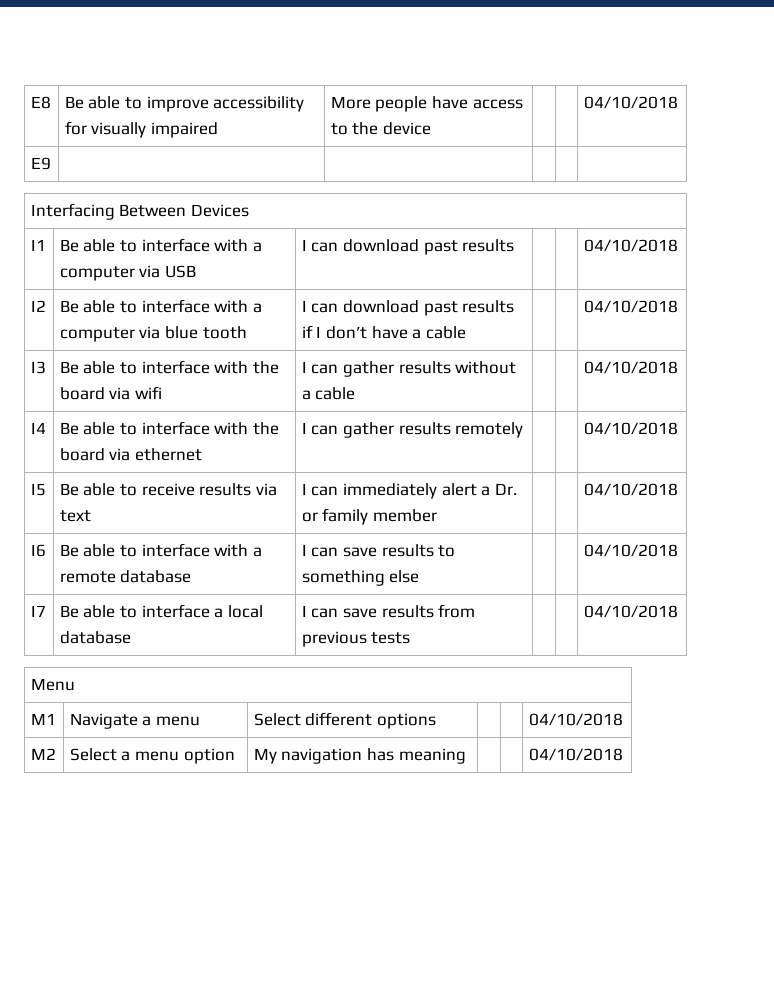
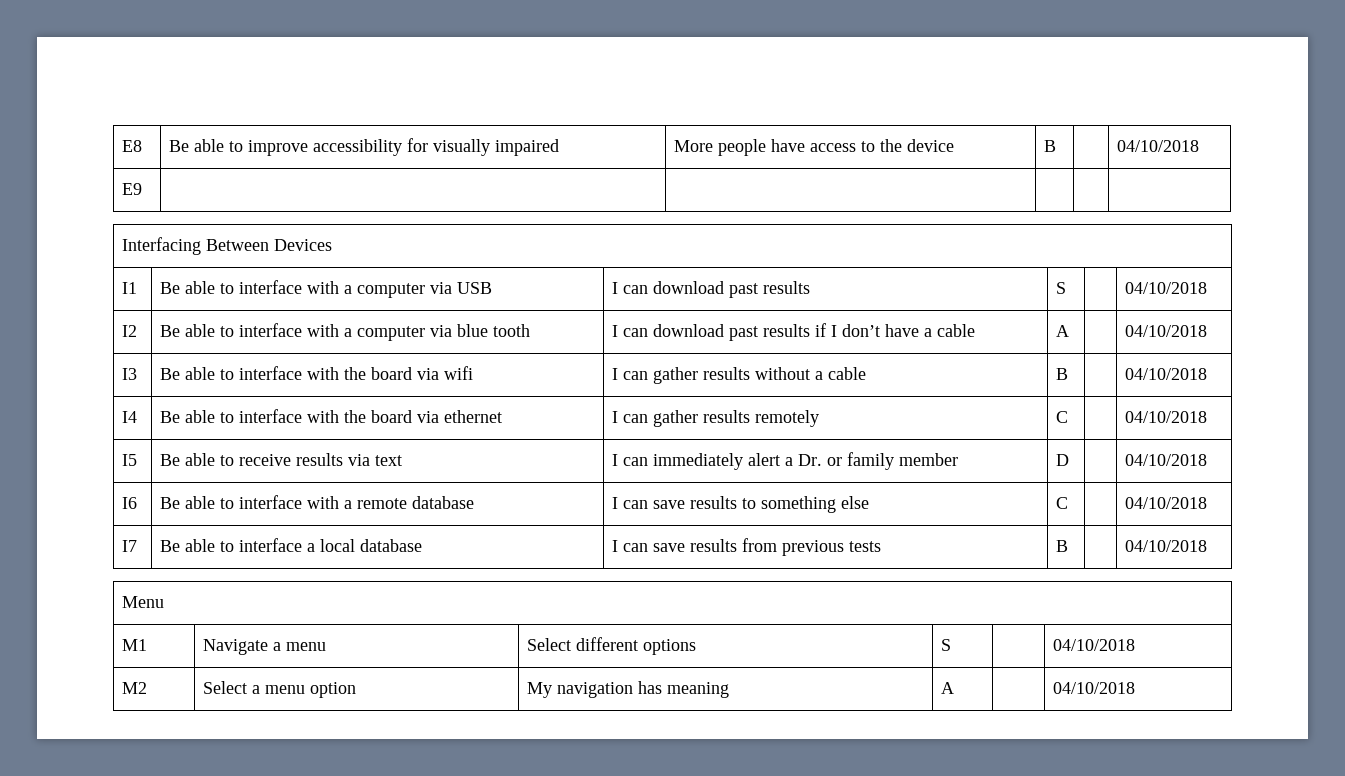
- E8 | Be able to improve accessibility for visually impaired | More people have access to the device | | | 04/10/2018
+ E8 | Be able to improve accessibility for visually impaired | More people have access to the device | B | | 04/10/2018
- I1 | Be able to interface with a computer via USB | I can download past results | | | 04/10/2018
+ I1 | Be able to interface with a computer via USB | I can download past results | S | | 04/10/2018
- I2 | Be able to interface with a computer via blue tooth | I can download past results if I don’t have a cable | | | 04/10/2018
+ I2 | Be able to interface with a computer via blue tooth | I can download past results if I don’t have a cable | A | | 04/10/2018
- I3 | Be able to interface with the board via wifi | I can gather results without a cable | | | 04/10/2018
+ I3 | Be able to interface with the board via wifi | I can gather results without a cable | B | | 04/10/2018
- I4 | Be able to interface with the board via ethernet | I can gather results remotely | | | 04/10/2018
+ I4 | Be able to interface with the board via ethernet | I can gather results remotely | C | | 04/10/2018
- I5 | Be able to receive results via text | I can immediately alert a Dr. or family member | | | 04/10/2018
+ I5 | Be able to receive results via text | I can immediately alert a Dr. or family member | D | | 04/10/2018
- I6 | Be able to interface with a remote database | I can save results to something else | | | 04/10/2018
+ I6 | Be able to interface with a remote database | I can save results to something else | C | | 04/10/2018
- I7 | Be able to interface a local database | I can save results from previous tests | | | 04/10/2018
+ I7 | Be able to interface a local database | I can save results from previous tests | B | | 04/10/2018
- M1 | Navigate a menu | Select different options | | | 04/10/2018
+ M1 | Navigate a menu | Select different options | S | | 04/10/2018
- M2 | Select a menu option | My navigation has meaning | | | 04/10/2018
+ M2 | Select a menu option | My navigation has meaning | A | | 04/10/2018

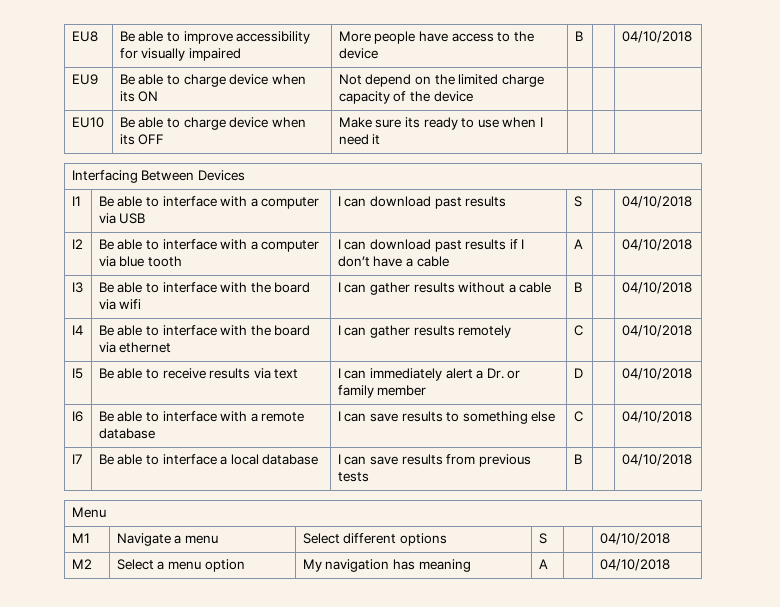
- E8 | Be able to improve accessibility for visually impaired | More people have access to the device | B | | 04/10/2018
+ EU8 | Be able to improve accessibility for visually impaired | More people have access to the device | B | | 04/10/2018
- E9 | | | | |
+ EU9 | Be able to charge device when its ON | Not depend on the limited charge capacity of the device | | |
+ EU10 | Be able to charge device when its OFF | Make sure its ready to use when I need it | | |

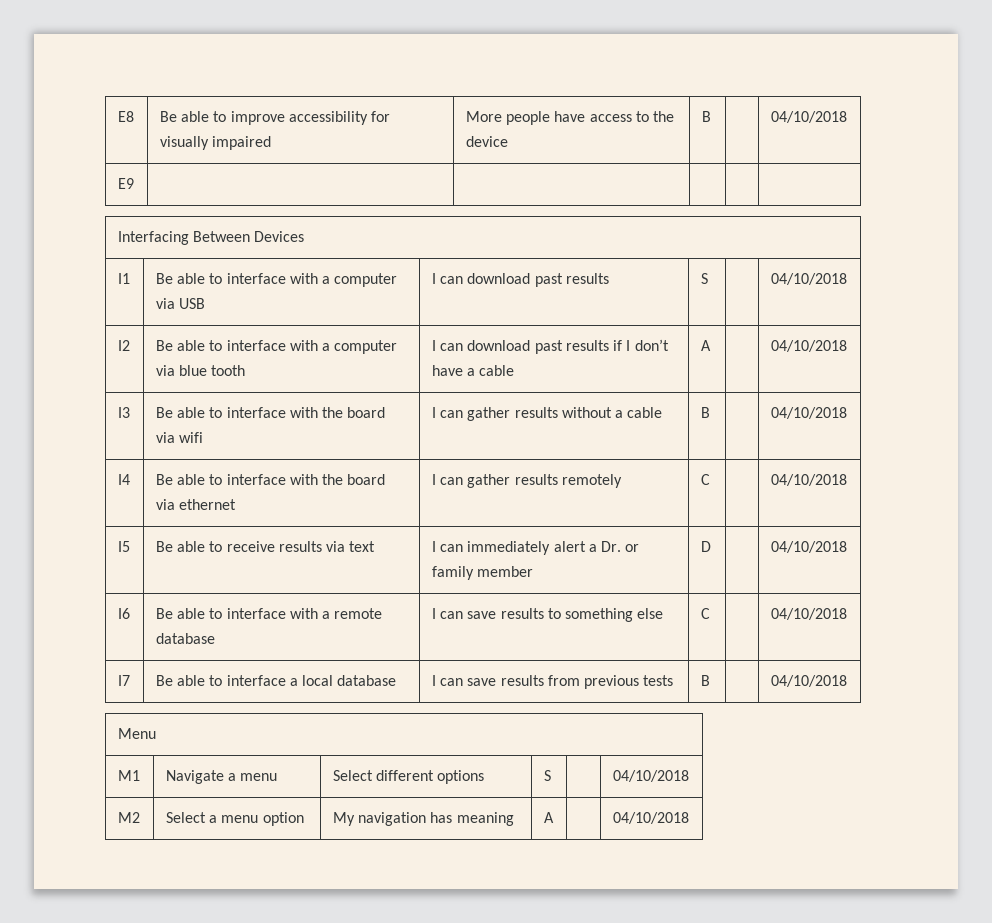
- EU8 | Be able to improve accessibility for visually impaired | More people have access to the device | B | | 04/10/2018
+ E8 | Be able to improve accessibility for visually impaired | More people have access to the device | B | | 04/10/2018
- EU9 | Be able to charge device when its ON | Not depend on the limited charge capacity of the device | | |
- EU10 | Be able to charge device when its OFF | Make sure its ready to use when I need it | | |
+ E9 | | | | |

